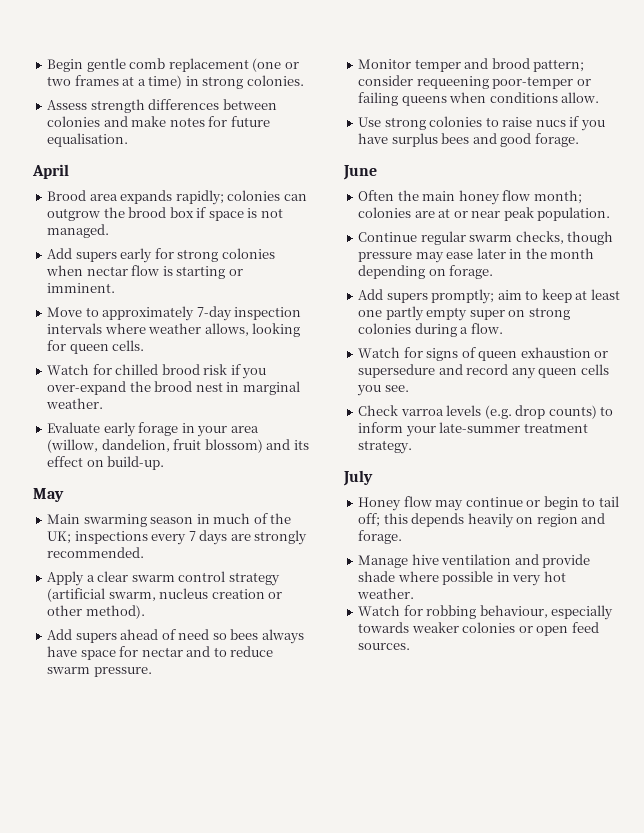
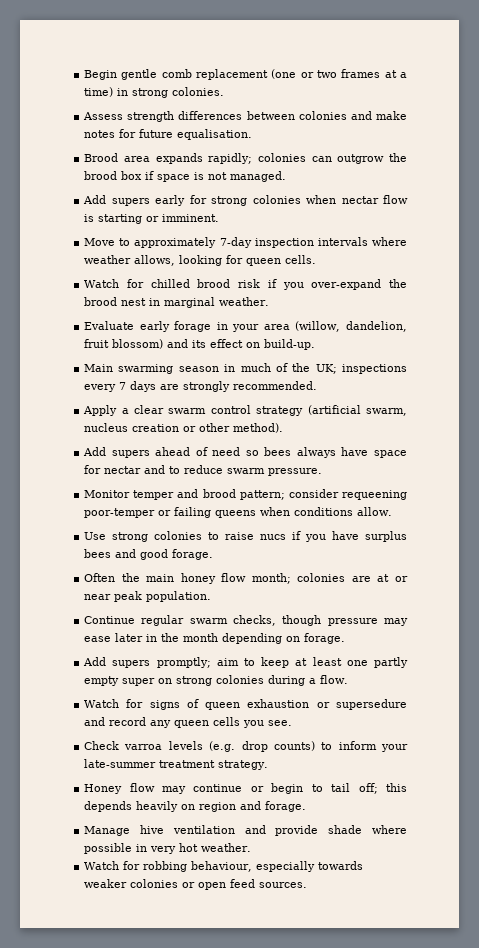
- April
- May
- June
- July

